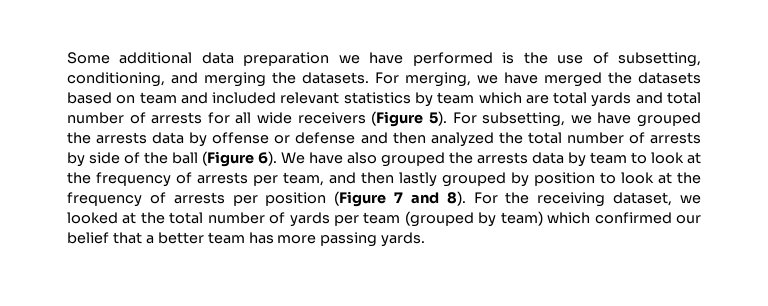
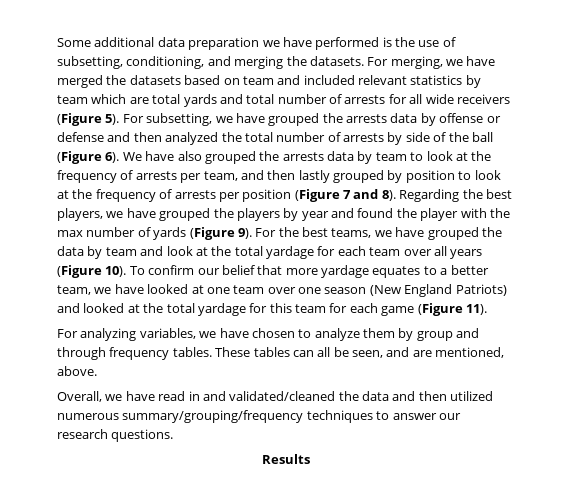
- For the receiving dataset, we looked at the total number of yards per team (grouped by team) which confirmed our belief that a better team has more passing yards.
+ Regarding the best players, we have grouped the players by year and found the player with the max number of yards (Figure 9). For the best teams, we have grouped the data by team and look at the total yardage for each team over all years (Figure 10). To confirm our belief that more yardage equates to a better team, we have looked at one team over one season (New England Patriots) and looked at the total yardage for this team for each game (Figure 11).
+ For analyzing variables, we have chosen to analyze them by group and through frequency tables. These tables can all be seen, and are mentioned, above.
+ Overall, we have read in and validated/cleaned the data and then utilized numerous summary/grouping/frequency techniques to answer our research questions.
+ Results

